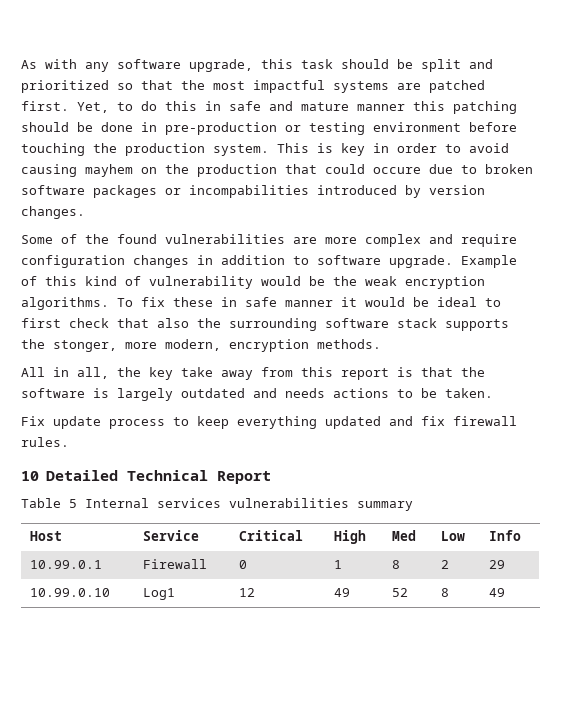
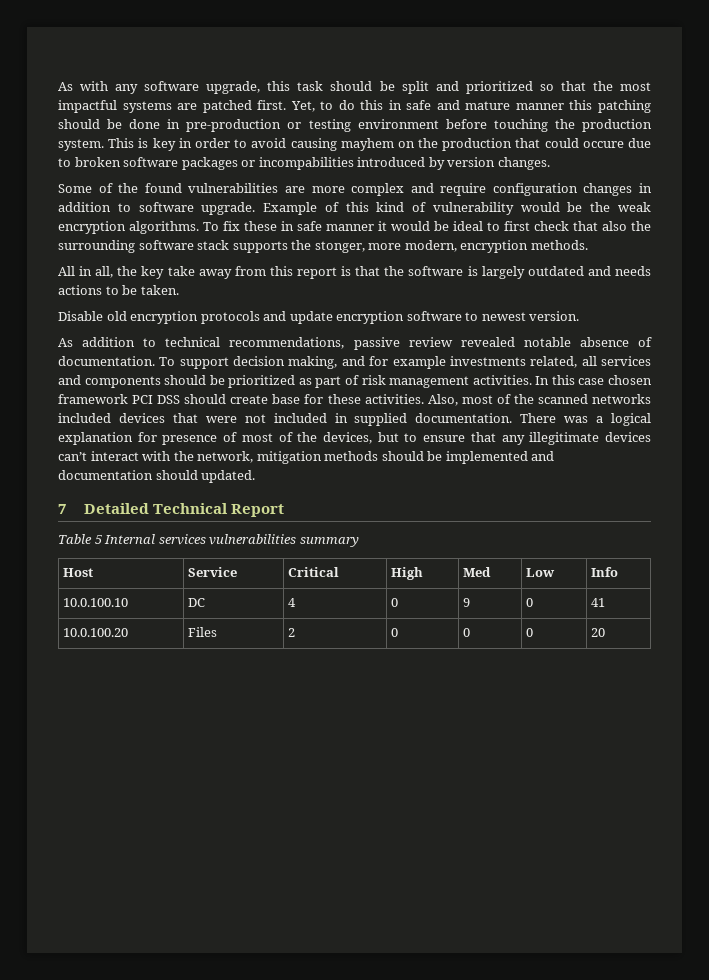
- Fix update process to keep everything updated and fix firewall rules.
- 10 Detailed Technical Report
+ Disable old encryption protocols and update encryption software to newest version.
+ As addition to technical recommendations, passive review revealed notable absence of documentation. To support decision making, and for example investments related, all services and components should be prioritized as part of risk management activities. In this case chosen framework PCI DSS should create base for these activities. Also, most of the scanned networks included devices that were not included in supplied documentation. There was a logical explanation for presence of most of the devices, but to ensure that any illegitimate devices can’t interact with the network, mitigation methods should be implemented and documentation should updated.
+ 7 Detailed Technical Report
- 10.99.0.1 | Firewall | 0 | 1 | 8 | 2 | 29
- 10.99.0.10 | Log1 | 12 | 49 | 52 | 8 | 49
+ 10.0.100.10 | DC | 4 | 0 | 9 | 0 | 41
+ 10.0.100.20 | Files | 2 | 0 | 0 | 0 | 20

